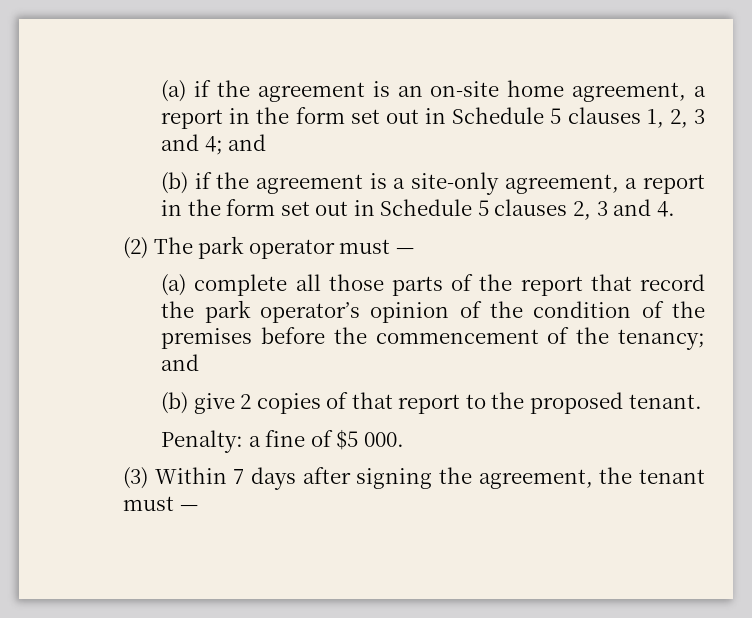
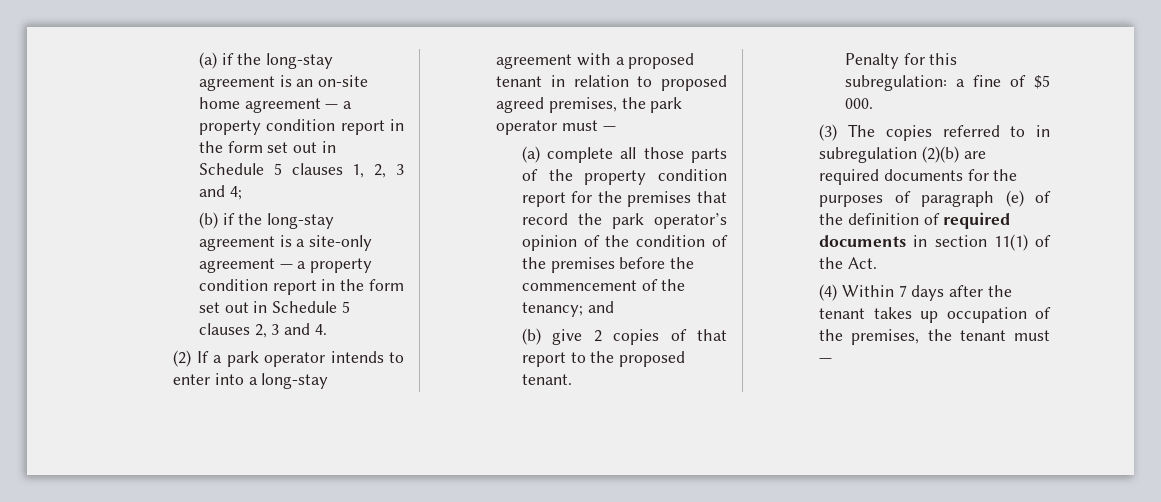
- (a) if the agreement is an on-site home agreement, a report in the form set out in Schedule 5 clauses 1, 2, 3 and 4; and
+ (a) if the long-stay agreement is an on-site home agreement — a property condition report in the form set out in Schedule 5 clauses 1, 2, 3 and 4;
- (b) if the agreement is a site-only agreement, a report in the form set out in Schedule 5 clauses 2, 3 and 4.
+ (b) if the long-stay agreement is a site-only agreement — a property condition report in the form set out in Schedule 5 clauses 2, 3 and 4.
- (2) The park operator must —
+ (2) If a park operator intends to enter into a long-stay agreement with a proposed tenant in relation to proposed agreed premises, the park operator must —
- (a) complete all those parts of the report that record the park operator’s opinion of the condition of the premises before the commencement of the tenancy; and
+ (a) complete all those parts of the property condition report for the premises that record the park operator’s opinion of the condition of the premises before the commencement of the tenancy; and
- Penalty: a fine of $5 000.
+ Penalty for this subregulation: a fine of $5 000.
- (3) Within 7 days after signing the agreement, the tenant must —
+ (3) The copies referred to in subregulation (2)(b) are required documents for the purposes of paragraph (e) of the definition of required documents in section 11(1) of the Act.
+ (4) Within 7 days after the tenant takes up occupation of the premises, the tenant must —

